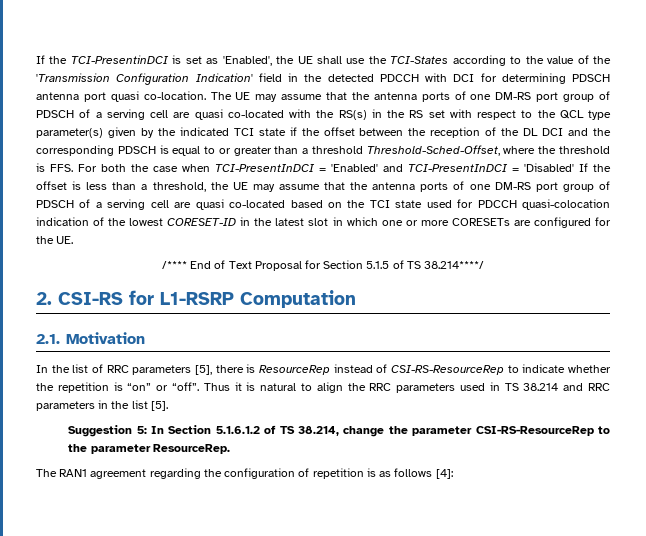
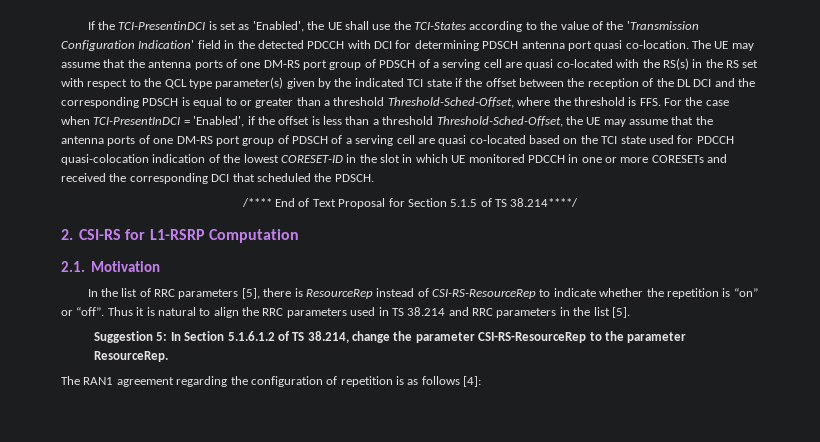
- The UE may assume that the antenna ports of one DM-RS port group of PDSCH of a serving cell are quasi co-located with the RS(s) in the RS set with respect to the QCL type parameter(s) given by the indicated TCI state if the offset between the reception of the DL DCI and the corresponding PDSCH is equal to or greater than a threshold Threshold-Sched-Offset, where the threshold is FFS. For both the case when TCI-PresentInDCI = 'Enabled' and TCI-PresentInDCI = 'Disabled' If the offset is less than a threshold, the UE may assume that the antenna ports of one DM-RS port group of PDSCH of a serving cell are quasi co-located based on the TCI state used for PDCCH quasi-colocation indication of the lowest CORESET-ID in the latest slot in which one or more CORESETs are configured for the UE.
+ The UE may assume that the antenna ports of one DM-RS port group of PDSCH of a serving cell are quasi co-located with the RS(s) in the RS set with respect to the QCL type parameter(s) given by the indicated TCI state if the offset between the reception of the DL DCI and the corresponding PDSCH is equal to or greater than a threshold Threshold-Sched-Offset, where the threshold is FFS. For the case when TCI-PresentInDCI = 'Enabled', if the offset is less than a threshold Threshold-Sched-Offset, the UE may assume that the antenna ports of one DM-RS port group of PDSCH of a serving cell are quasi co-located based on the TCI state used for PDCCH quasi-colocation indication of the lowest CORESET-ID in the slot in which UE monitored PDCCH in one or more CORESETs and received the corresponding DCI that scheduled the PDSCH.

